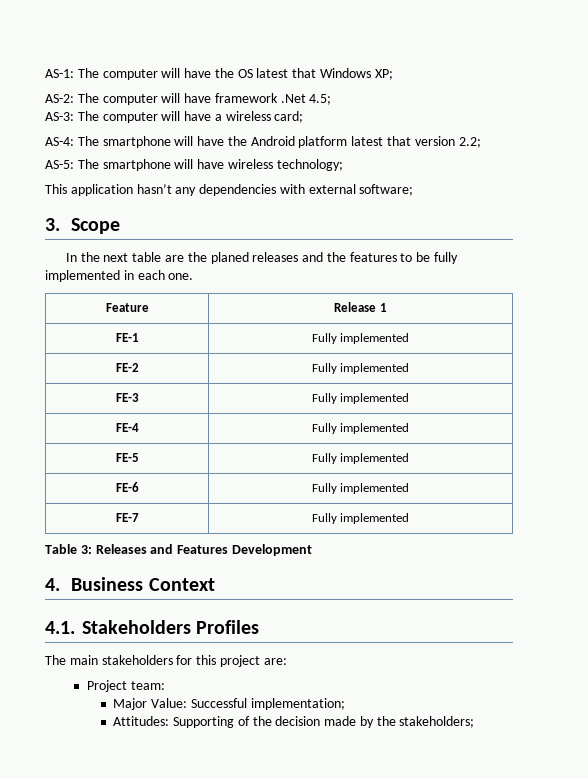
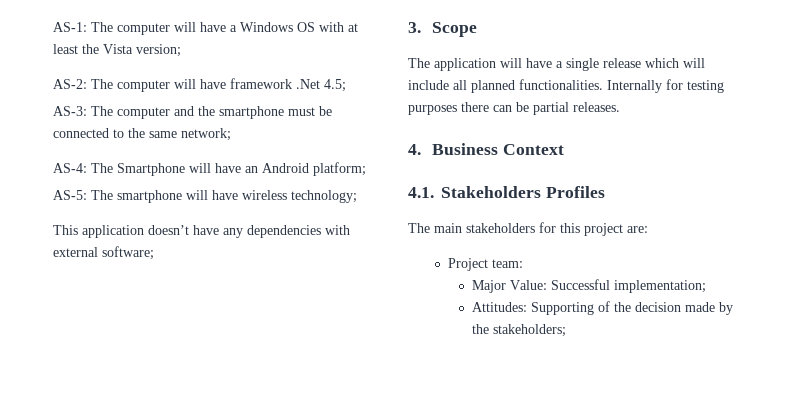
- AS-1: The computer will have the OS latest that Windows XP;
+ AS-1: The computer will have a Windows OS with at least the Vista version;
- AS-3: The computer will have a wireless card;
+ AS-3: The computer and the smartphone must be connected to the same network;
- AS-4: The smartphone will have the Android platform latest that version 2.2;
+ AS-4: The Smartphone will have an Android platform;
- This application hasn’t any dependencies with external software;
+ This application doesn’t have any dependencies with external software;
- In the next table are the planed releases and the features to be fully implemented in each one.
- Feature | Release 1
- FE-1 | Fully implemented
- FE-2 | Fully implemented
- FE-3 | Fully implemented
- FE-4 | Fully implemented
- FE-5 | Fully implemented
- FE-6 | Fully implemented
- FE-7 | Fully implemented
- Table 3: Releases and Features Development
+ The application will have a single release which will include all planned functionalities. Internally for testing purposes there can be partial releases.

